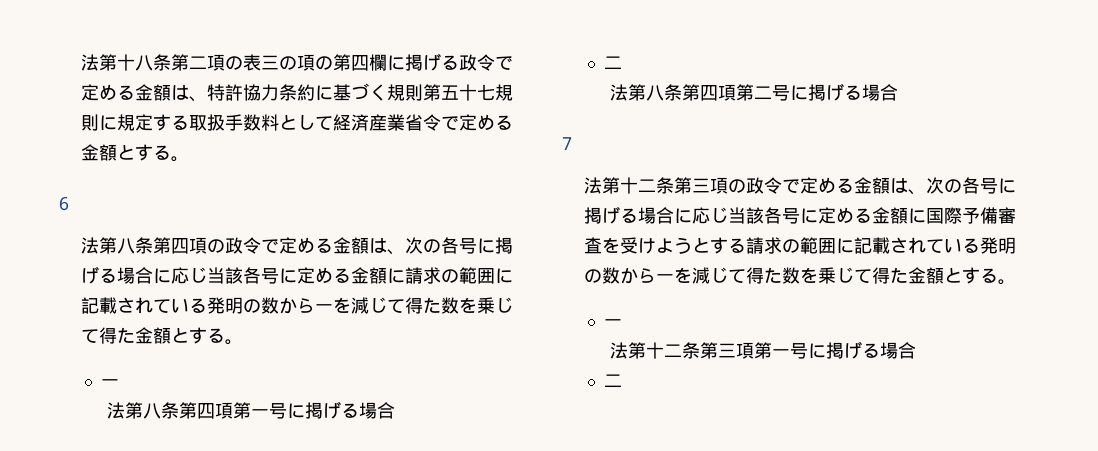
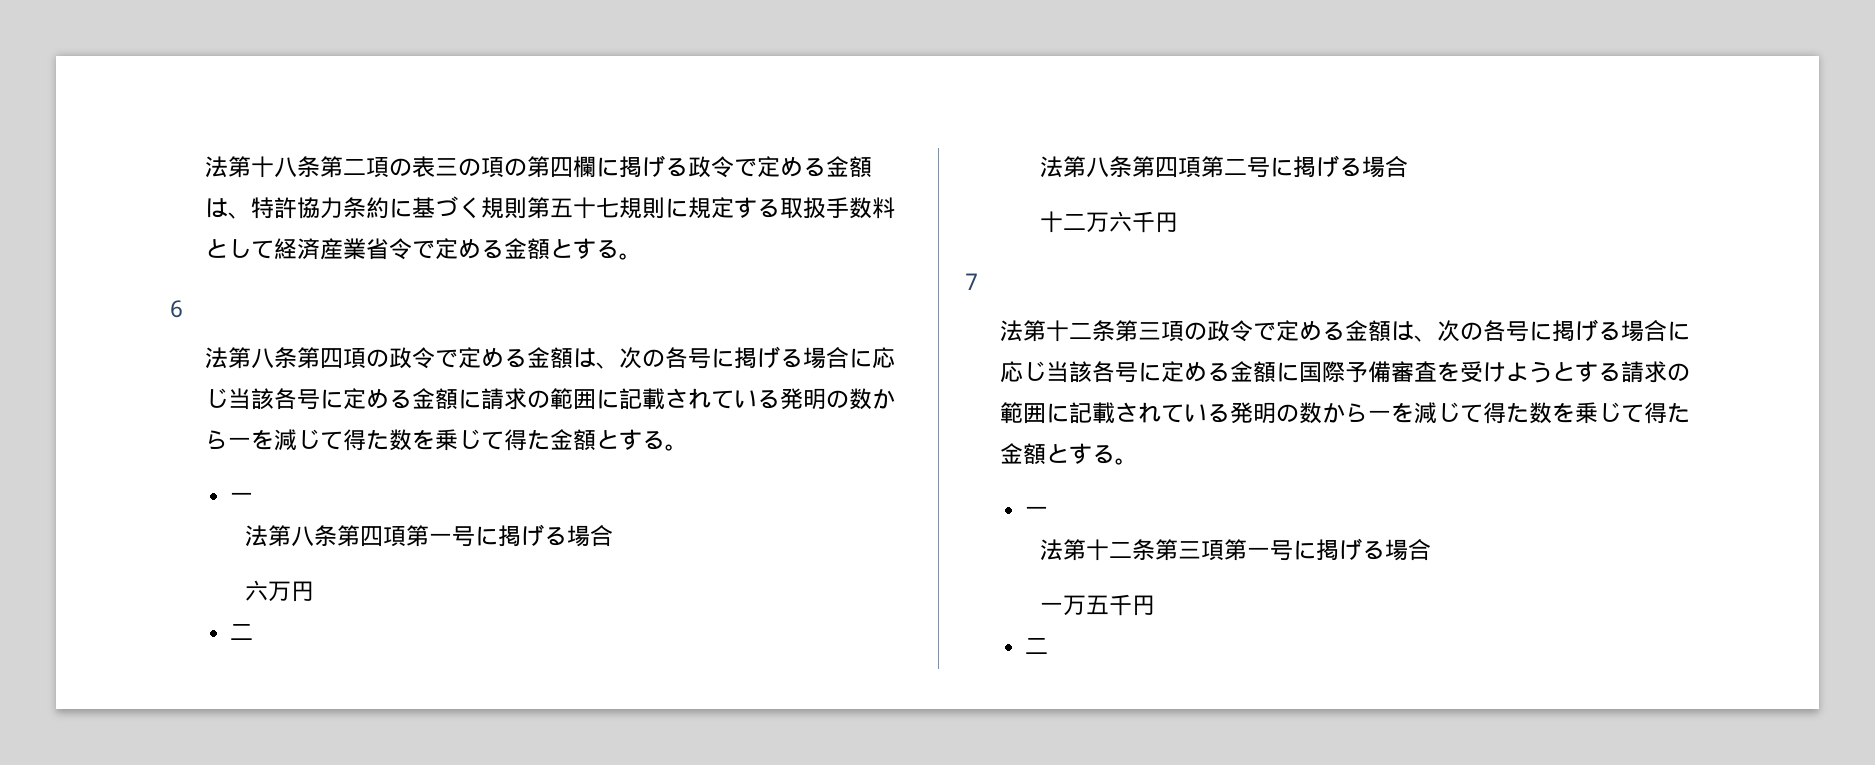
+ 六万円
+ 十二万六千円
+ 一万五千円

